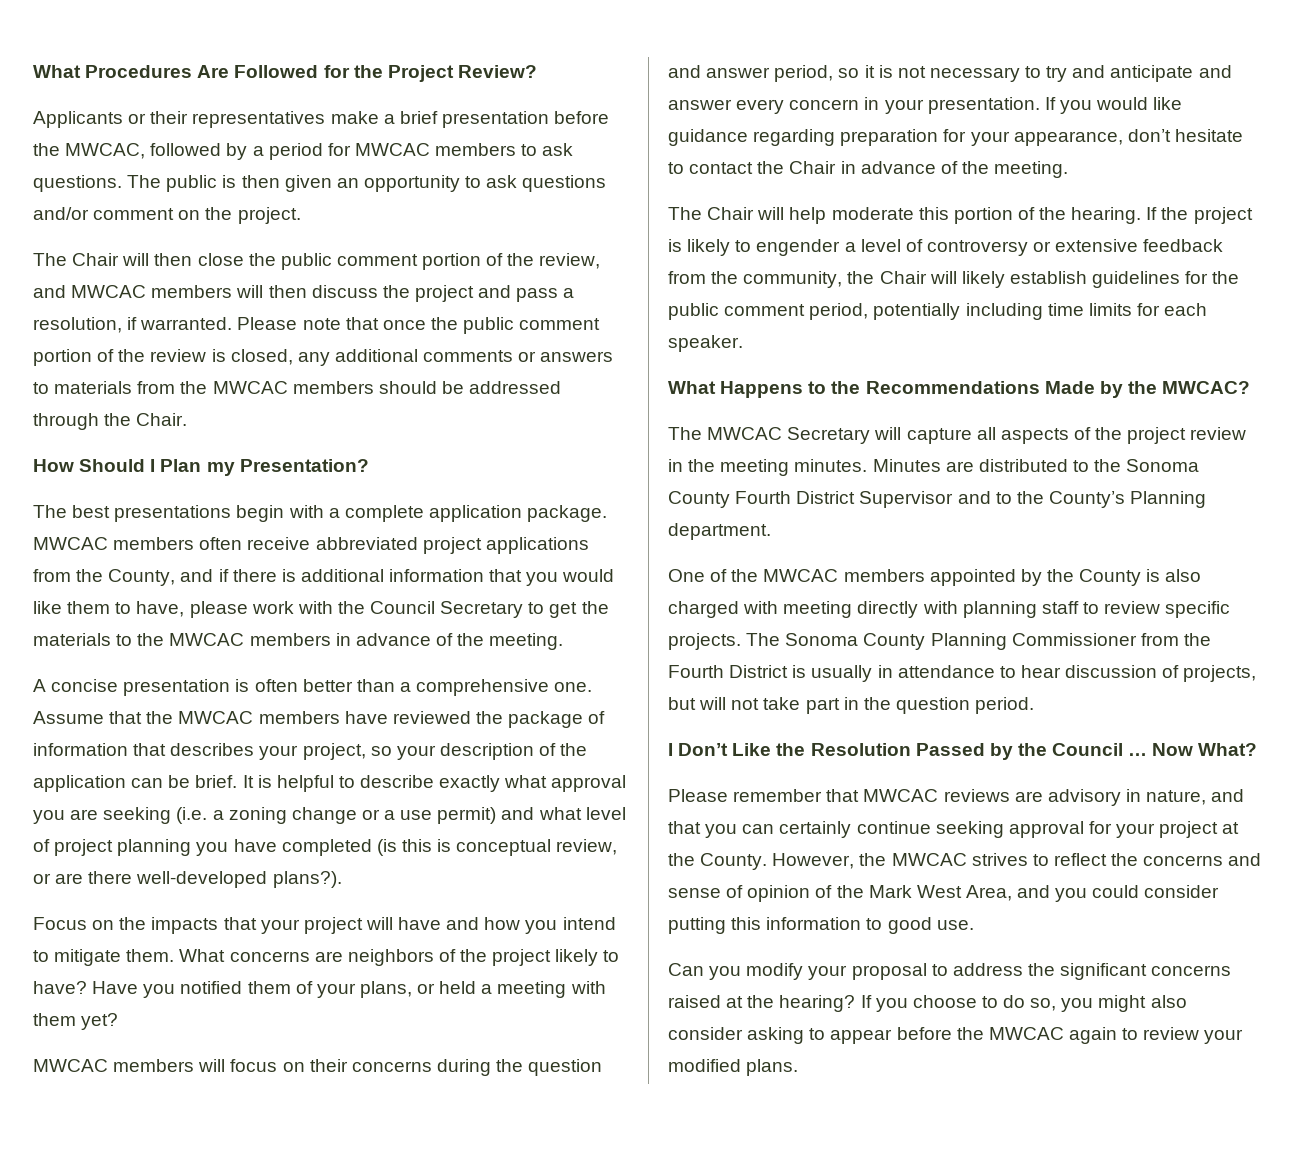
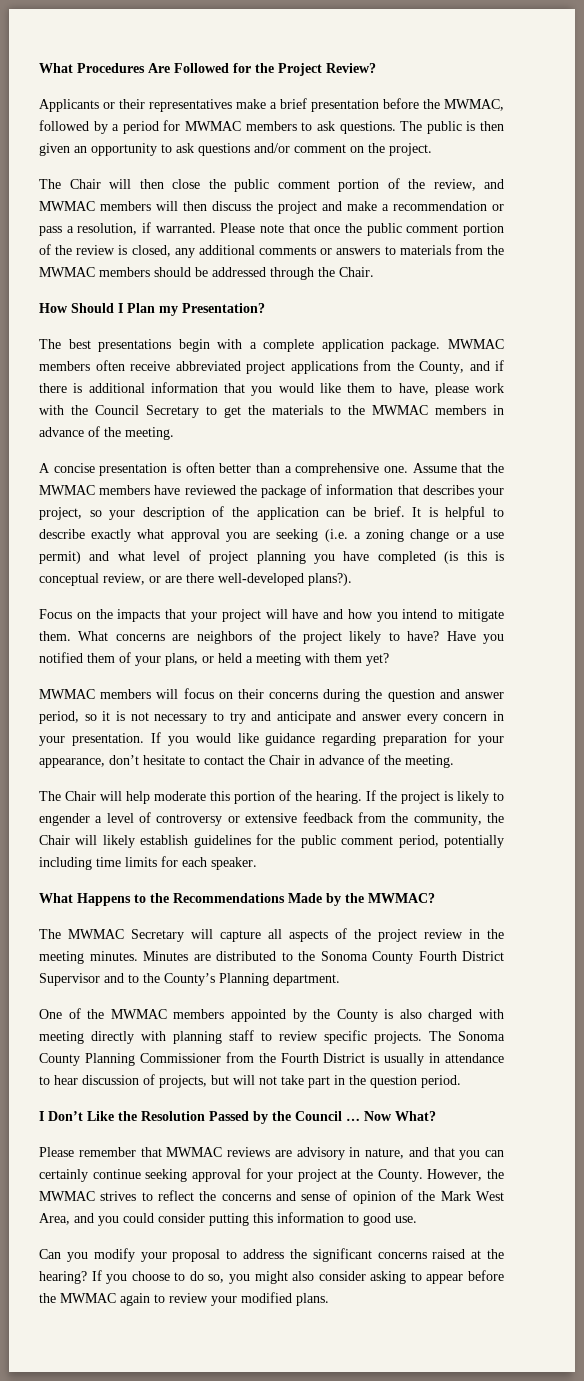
- Applicants or their representatives make a brief presentation before the MWCAC, followed by a period for MWCAC members to ask questions.
+ Applicants or their representatives make a brief presentation before the MWMAC, followed by a period for MWMAC members to ask questions.
- The Chair will then close the public comment portion of the review, and MWCAC members will then discuss the project and pass a resolution, if warranted.
+ The Chair will then close the public comment portion of the review, and MWMAC members will then discuss the project and make a recommendation or pass a resolution, if warranted.
- Please note that once the public comment portion of the review is closed, any additional comments or answers to materials from the MWCAC members should be addressed through the Chair.
+ Please note that once the public comment portion of the review is closed, any additional comments or answers to materials from the MWMAC members should be addressed through the Chair.
- MWCAC members often receive abbreviated project applications from the County, and if there is additional information that you would like them to have, please work with the Council Secretary to get the materials to the MWCAC members in advance of the meeting.
+ MWMAC members often receive abbreviated project applications from the County, and if there is additional information that you would like them to have, please work with the Council Secretary to get the materials to the MWMAC members in advance of the meeting.
- Assume that the MWCAC members have reviewed the package of information that describes your project, so your description of the application can be brief.
+ Assume that the MWMAC members have reviewed the package of information that describes your project, so your description of the application can be brief.
- MWCAC members will focus on their concerns during the question and answer period, so it is not necessary to try and anticipate and answer every concern in your presentation.
+ MWMAC members will focus on their concerns during the question and answer period, so it is not necessary to try and anticipate and answer every concern in your presentation.
- What Happens to the Recommendations Made by the MWCAC?
- The MWCAC Secretary will capture all aspects of the project review in the meeting minutes.
+ What Happens to the Recommendations Made by the MWMAC?
+ The MWMAC Secretary will capture all aspects of the project review in the meeting minutes.
- One of the MWCAC members appointed by the County is also charged with meeting directly with planning staff to review specific projects.
+ One of the MWMAC members appointed by the County is also charged with meeting directly with planning staff to review specific projects.
- Please remember that MWCAC reviews are advisory in nature, and that you can certainly continue seeking approval for your project at the County.
+ Please remember that MWMAC reviews are advisory in nature, and that you can certainly continue seeking approval for your project at the County.
- However, the MWCAC strives to reflect the concerns and sense of opinion of the Mark West Area, and you could consider putting this information to good use.
+ However, the MWMAC strives to reflect the concerns and sense of opinion of the Mark West Area, and you could consider putting this information to good use.
- If you choose to do so, you might also consider asking to appear before the MWCAC again to review your modified plans.
+ If you choose to do so, you might also consider asking to appear before the MWMAC again to review your modified plans.

